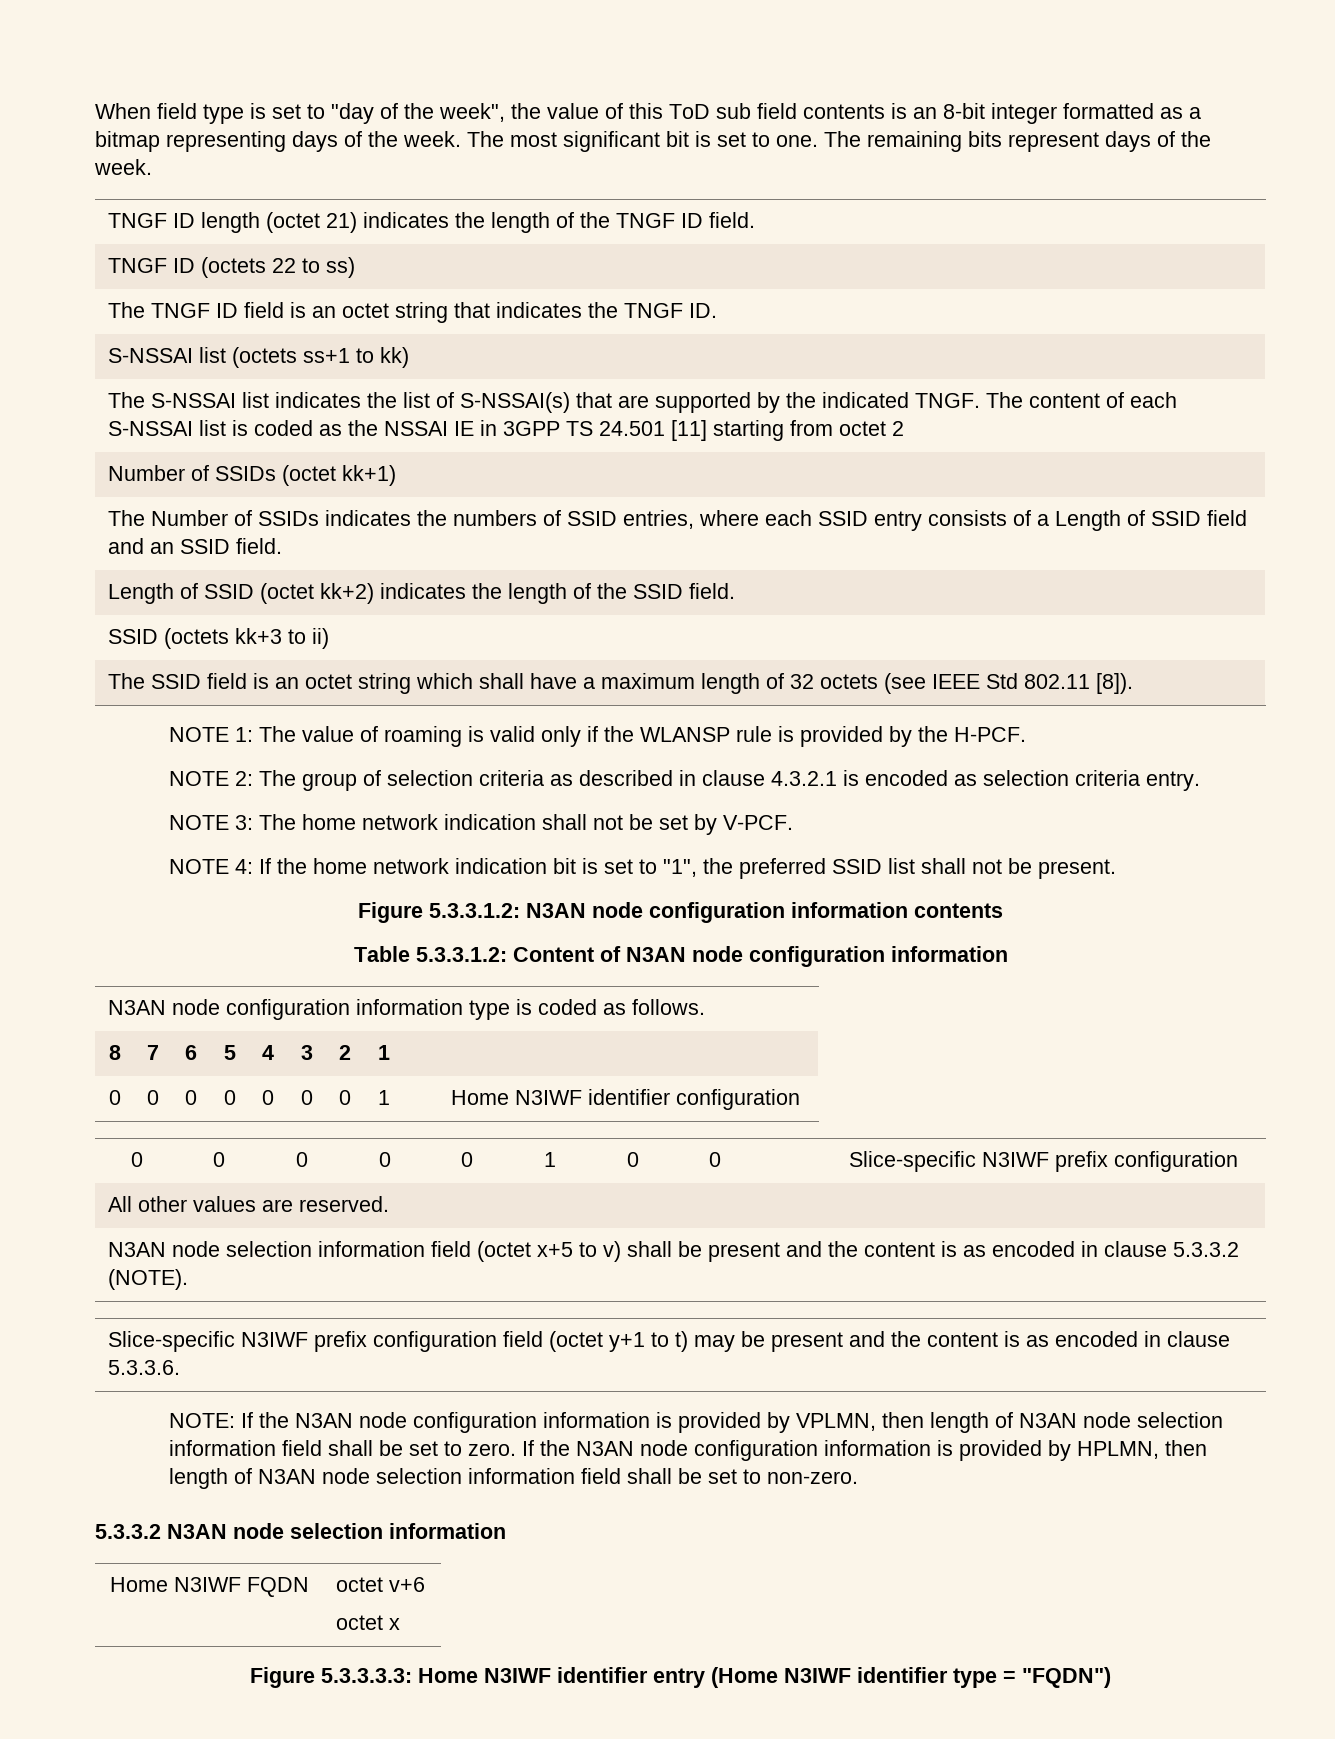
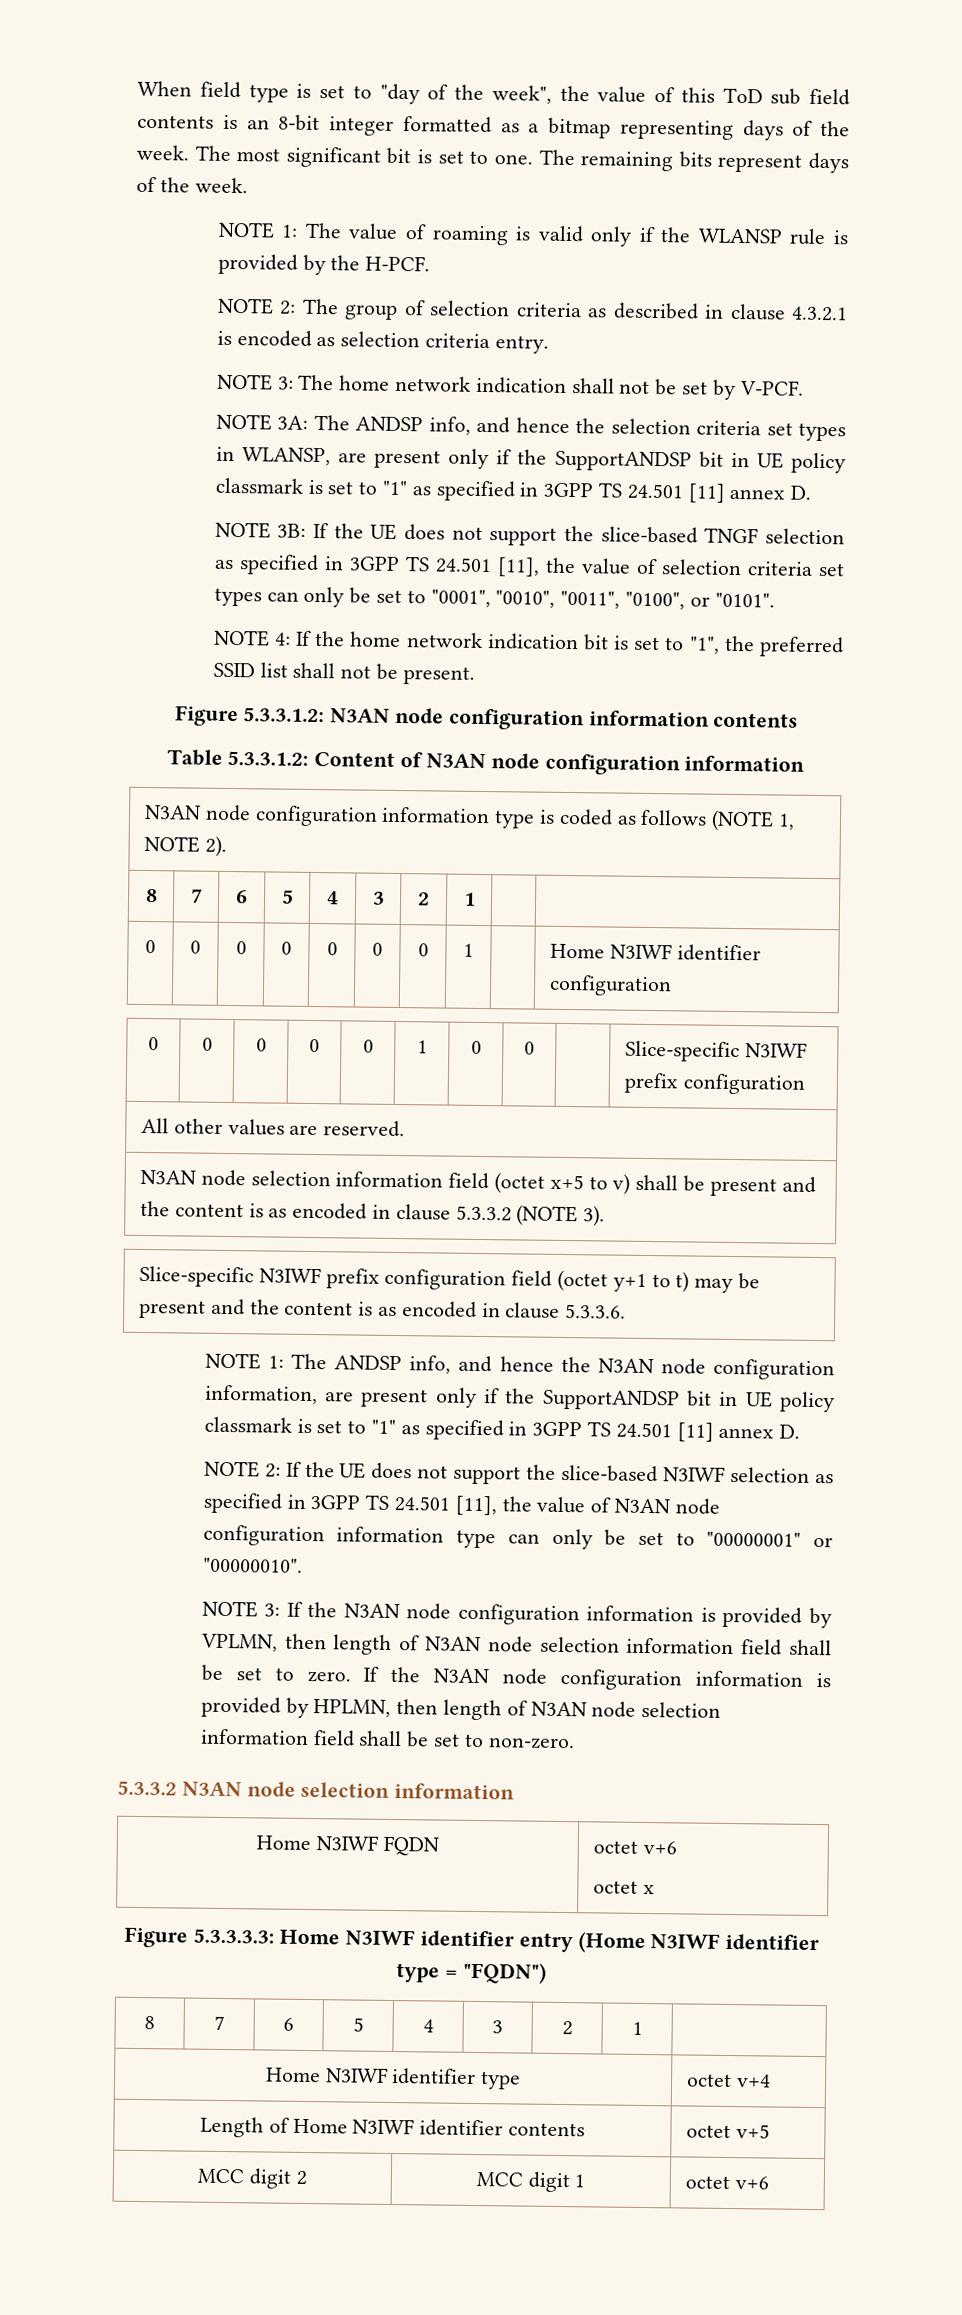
- TNGF ID length (octet 21) indicates the length of the TNGF ID field.
- TNGF ID (octets 22 to ss)
- The TNGF ID field is an octet string that indicates the TNGF ID.
- S-NSSAI list (octets ss+1 to kk)
- The S-NSSAI list indicates the list of S-NSSAI(s) that are supported by the indicated TNGF. The content of each S-NSSAI list is coded as the NSSAI IE in 3GPP TS 24.501 [11] starting from octet 2
- Number of SSIDs (octet kk+1)
- The Number of SSIDs indicates the numbers of SSID entries, where each SSID entry consists of a Length of SSID field and an SSID field.
- Length of SSID (octet kk+2) indicates the length of the SSID field.
- SSID (octets kk+3 to ii)
- The SSID field is an octet string which shall have a maximum length of 32 octets (see IEEE Std 802.11 [8]).
+ NOTE 3A: The ANDSP info, and hence the selection criteria set types in WLANSP, are present only if the SupportANDSP bit in UE policy classmark is set to "1" as specified in 3GPP TS 24.501 [11] annex D.
+ NOTE 3B: If the UE does not support the slice-based TNGF selection as specified in 3GPP TS 24.501 [11], the value of selection criteria set types can only be set to "0001", "0010", "0011", "0100", or "0101".
- N3AN node configuration information type is coded as follows.
+ N3AN node configuration information type is coded as follows (NOTE 1, NOTE 2).
- N3AN node selection information field (octet x+5 to v) shall be present and the content is as encoded in clause 5.3.3.2 (NOTE).
+ N3AN node selection information field (octet x+5 to v) shall be present and the content is as encoded in clause 5.3.3.2 (NOTE 3).
- NOTE: If the N3AN node configuration information is provided by VPLMN, then length of N3AN node selection information field shall be set to zero.
+ NOTE 1: The ANDSP info, and hence the N3AN node configuration information, are present only if the SupportANDSP bit in UE policy classmark is set to "1" as specified in 3GPP TS 24.501 [11] annex D.
+ NOTE 2: If the UE does not support the slice-based N3IWF selection as specified in 3GPP TS 24.501 [11], the value of N3AN node configuration information type can only be set to "00000001" or "00000010".
+ NOTE 3: If the N3AN node configuration information is provided by VPLMN, then length of N3AN node selection information field shall be set to zero.
  Figure 5.3.3.3.3: Home N3IWF identifier entry (Home N3IWF identifier type = "FQDN")
+ 8 | 7 | 6 | 5 | 4 | 3 | 2 | 1 |
+ Home N3IWF identifier type | octet v+4
+ Length of Home N3IWF identifier contents | octet v+5
+ MCC digit 2 | MCC digit 1 | octet v+6

